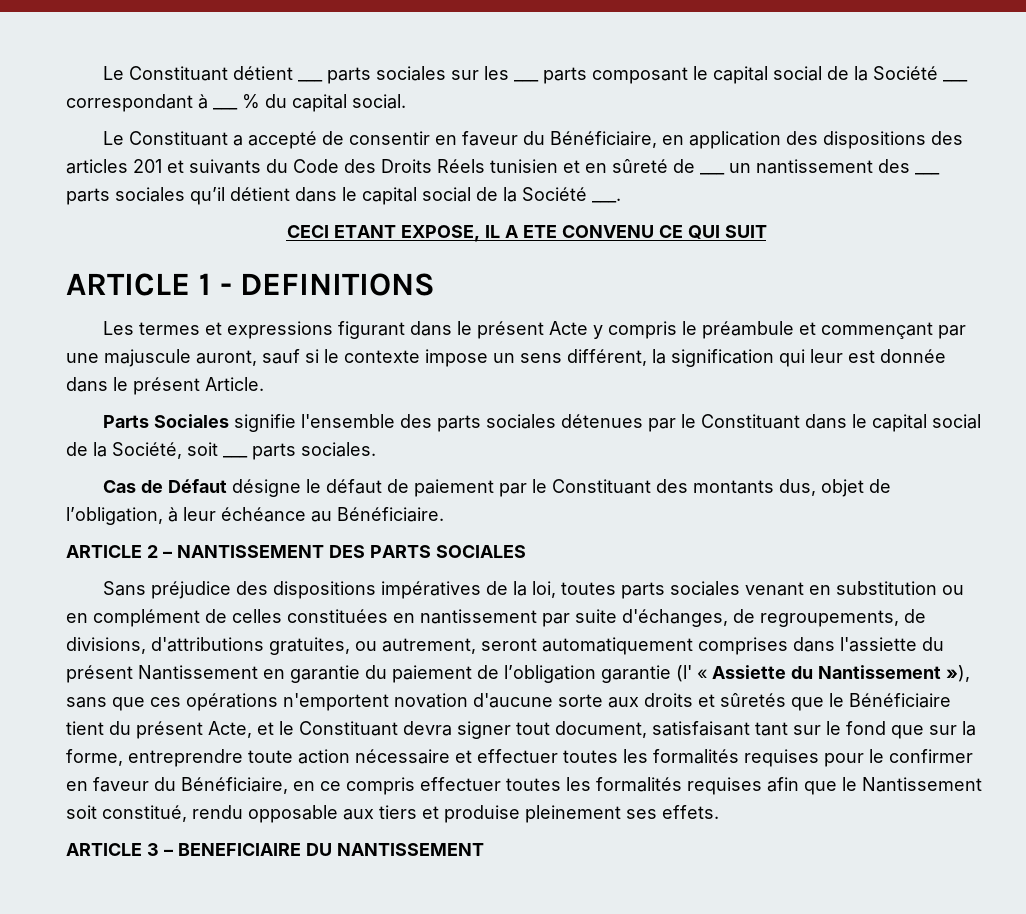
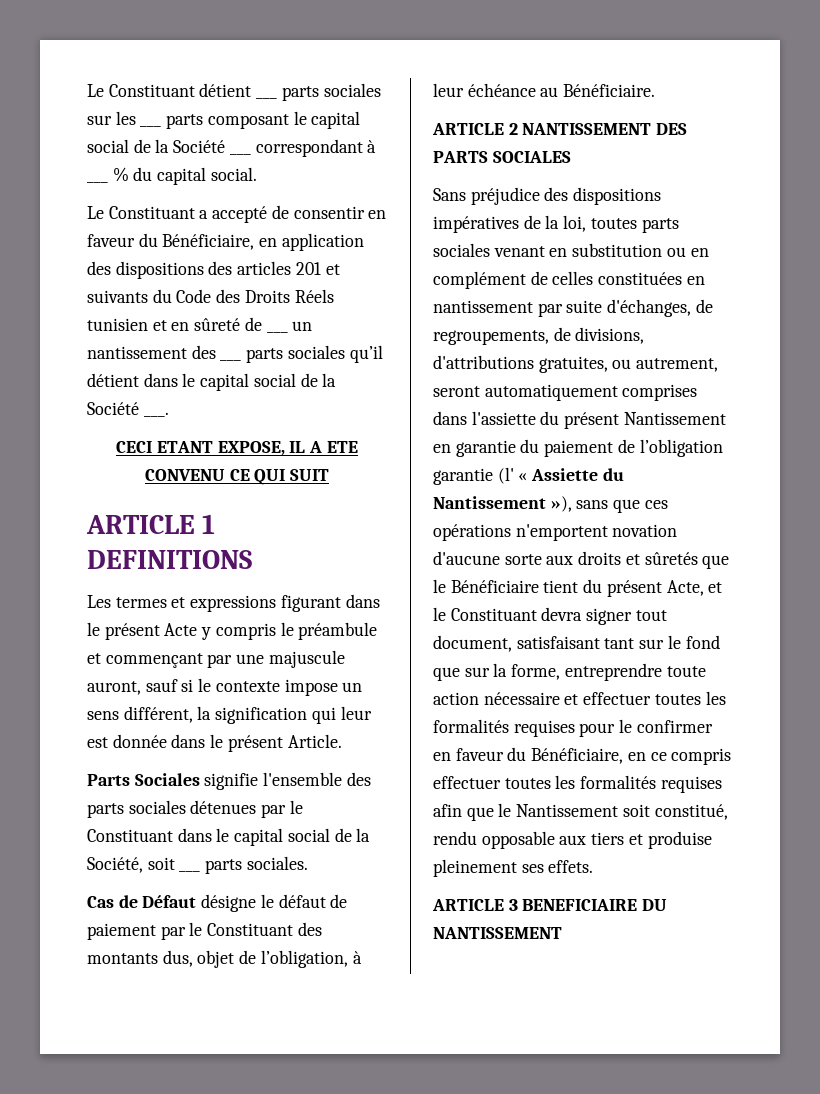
- ARTICLE 1 - DEFINITIONS
+ ARTICLE 1 DEFINITIONS
- ARTICLE 2 – NANTISSEMENT DES PARTS SOCIALES
+ ARTICLE 2 NANTISSEMENT DES PARTS SOCIALES
- ARTICLE 3 – BENEFICIAIRE DU NANTISSEMENT
+ ARTICLE 3 BENEFICIAIRE DU NANTISSEMENT

